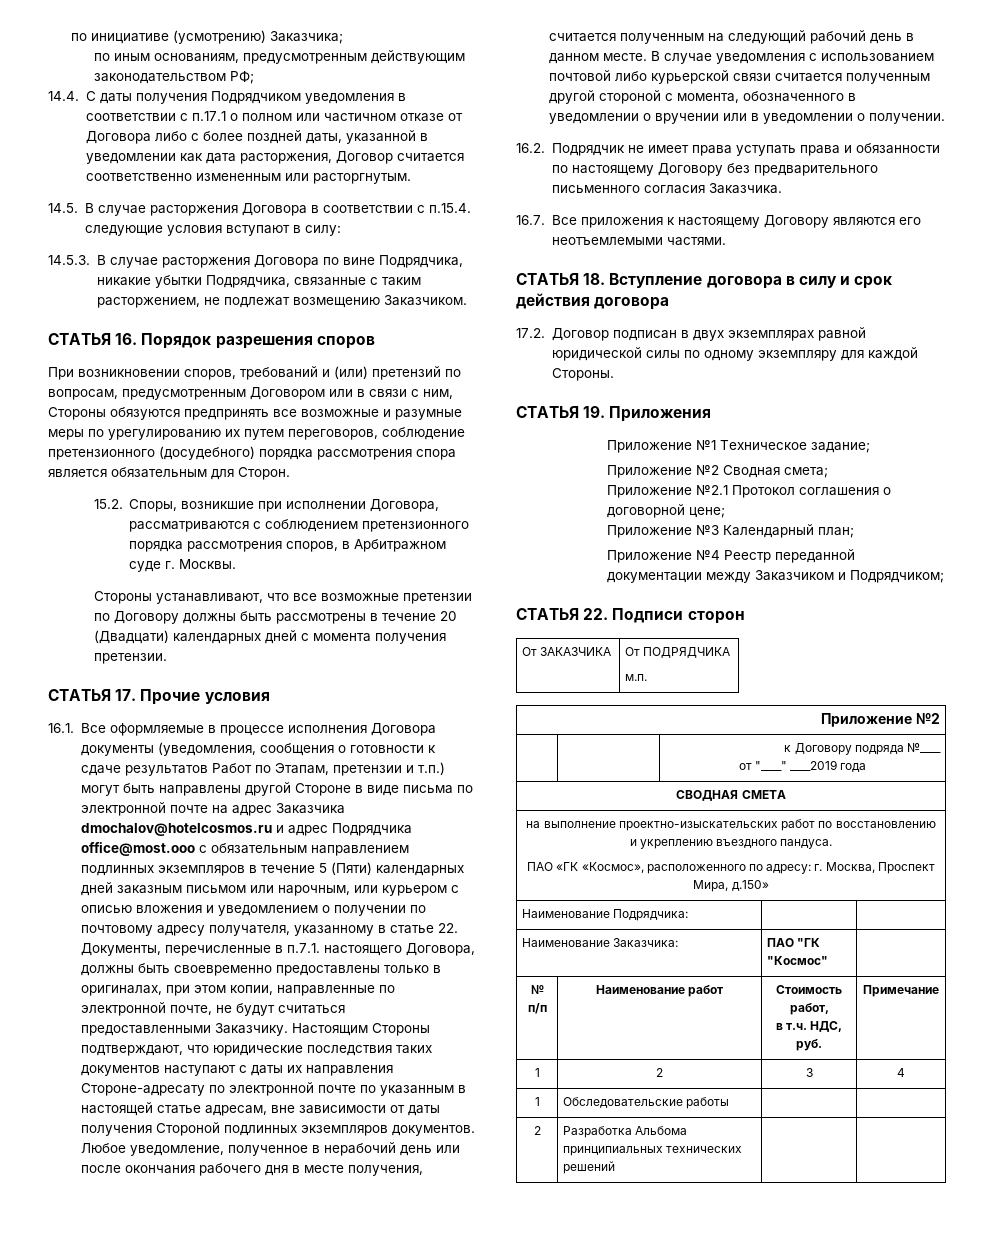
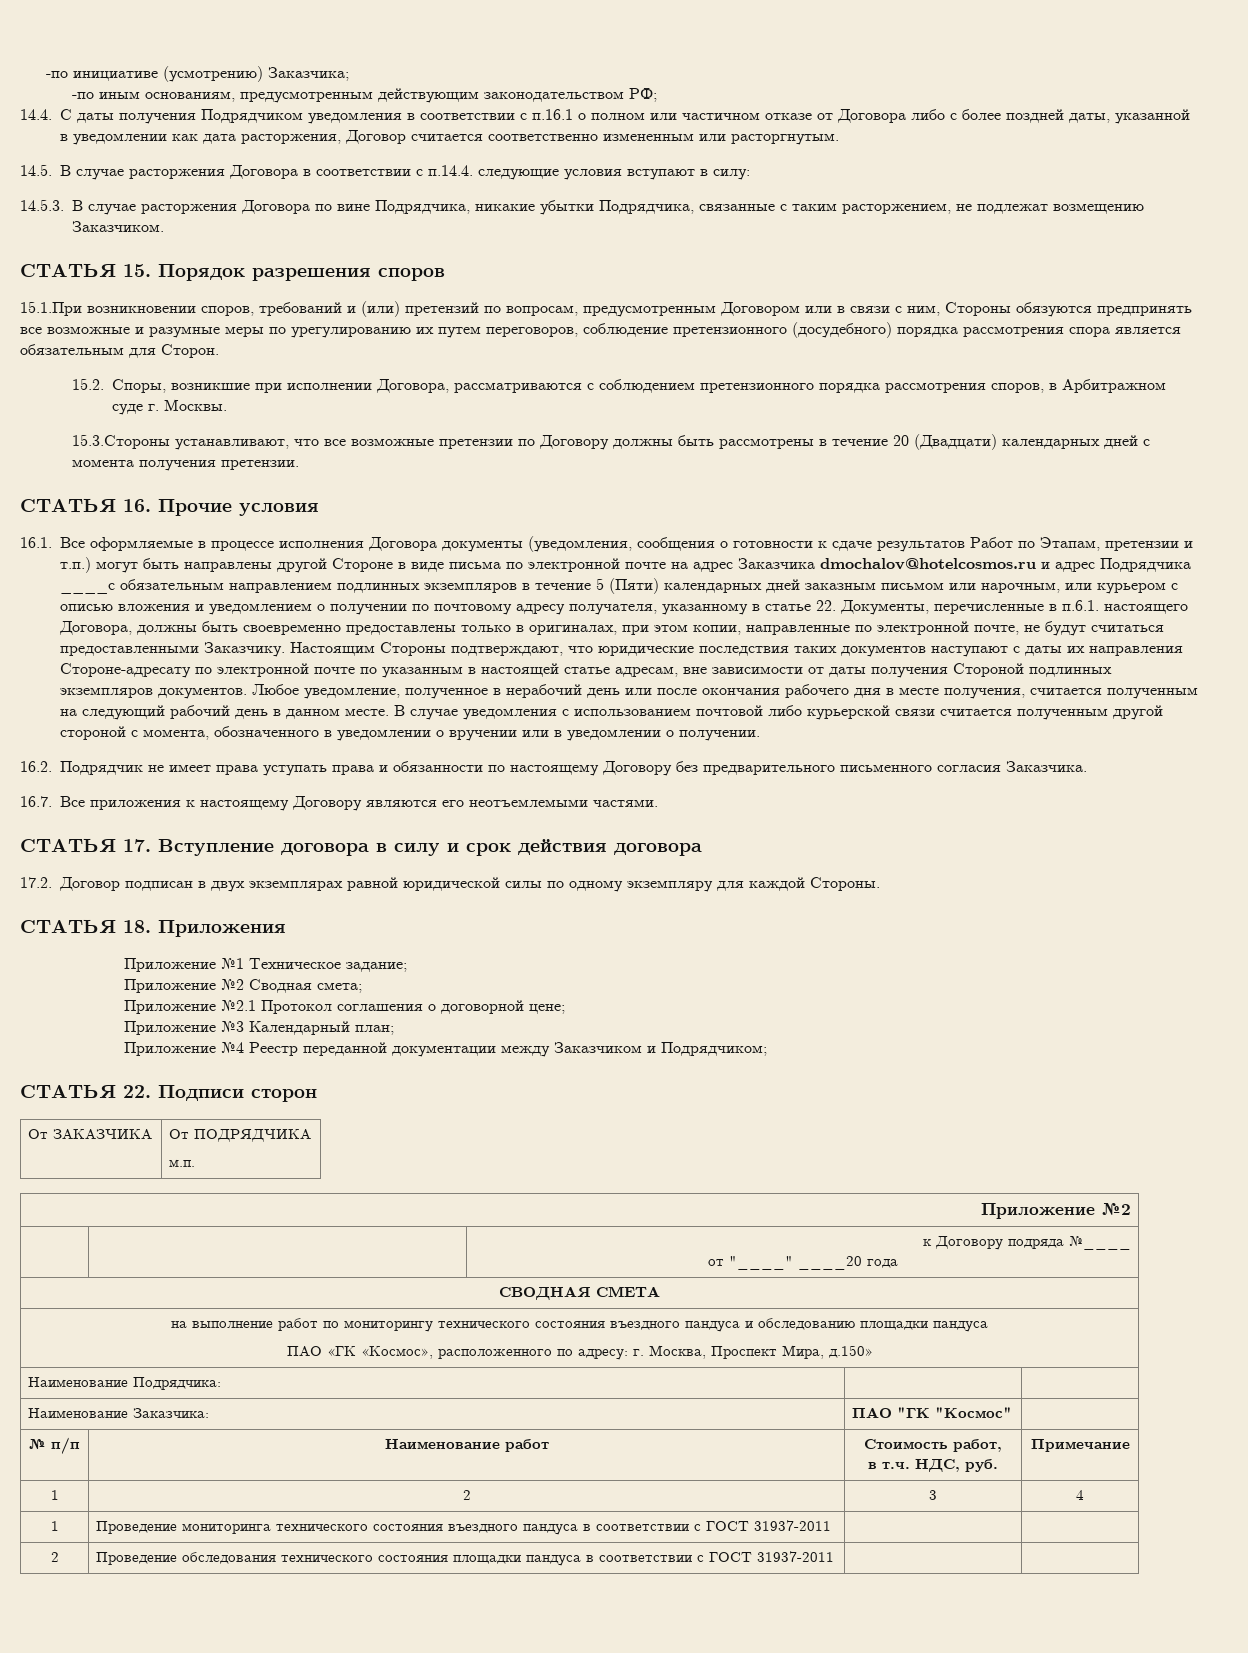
- по инициативе (усмотрению) Заказчика;
+ -по инициативе (усмотрению) Заказчика;
- по иным основаниям, предусмотренным действующим законодательством РФ;
+ -по иным основаниям, предусмотренным действующим законодательством РФ;
- 14.4. С даты получения Подрядчиком уведомления в соответствии с п.17.1 о полном или частичном отказе от Договора либо с более поздней даты, указанной в уведомлении как дата расторжения, Договор считается соответственно измененным или расторгнутым.
+ 14.4. С даты получения Подрядчиком уведомления в соответствии с п.16.1 о полном или частичном отказе от Договора либо с более поздней даты, указанной в уведомлении как дата расторжения, Договор считается соответственно измененным или расторгнутым.
- 14.5. В случае расторжения Договора в соответствии с п.15.4. следующие условия вступают в силу:
+ 14.5. В случае расторжения Договора в соответствии с п.14.4. следующие условия вступают в силу:
- СТАТЬЯ 16. Порядок разрешения споров
+ СТАТЬЯ 15. Порядок разрешения споров
- При возникновении споров, требований и (или) претензий по вопросам, предусмотренным Договором или в связи с ним, Стороны обязуются предпринять все возможные и разумные меры по урегулированию их путем переговоров, соблюдение претензионного (досудебного) порядка рассмотрения спора является обязательным для Сторон.
+ 15.1.При возникновении споров, требований и (или) претензий по вопросам, предусмотренным Договором или в связи с ним, Стороны обязуются предпринять все возможные и разумные меры по урегулированию их путем переговоров, соблюдение претензионного (досудебного) порядка рассмотрения спора является обязательным для Сторон.
- Стороны устанавливают, что все возможные претензии по Договору должны быть рассмотрены в течение 20 (Двадцати) календарных дней с момента получения претензии.
+ 15.3.Стороны устанавливают, что все возможные претензии по Договору должны быть рассмотрены в течение 20 (Двадцати) календарных дней с момента получения претензии.
- СТАТЬЯ 17. Прочие условия
+ СТАТЬЯ 16. Прочие условия
- 16.1. Все оформляемые в процессе исполнения Договора документы (уведомления, сообщения о готовности к сдаче результатов Работ по Этапам, претензии и т.п.) могут быть направлены другой Стороне в виде письма по электронной почте на адрес Заказчика dmochalov@hotelcosmos.ru и адрес Подрядчика office@most.ooo с обязательным направлением подлинных экземпляров в течение 5 (Пяти) календарных дней заказным письмом или нарочным, или курьером с описью вложения и уведомлением о получении по почтовому адресу получателя, указанному в статье 22. Документы, перечисленные в п.7.1. настоящего Договора, должны быть своевременно предоставлены только в оригиналах, при этом копии, направленные по электронной почте, не будут считаться предоставленными Заказчику.
+ 16.1. Все оформляемые в процессе исполнения Договора документы (уведомления, сообщения о готовности к сдаче результатов Работ по Этапам, претензии и т.п.) могут быть направлены другой Стороне в виде письма по электронной почте на адрес Заказчика dmochalov@hotelcosmos.ru и адрес Подрядчика ____с обязательным направлением подлинных экземпляров в течение 5 (Пяти) календарных дней заказным письмом или нарочным, или курьером с описью вложения и уведомлением о получении по почтовому адресу получателя, указанному в статье 22. Документы, перечисленные в п.6.1. настоящего Договора, должны быть своевременно предоставлены только в оригиналах, при этом копии, направленные по электронной почте, не будут считаться предоставленными Заказчику.
- СТАТЬЯ 18. Вступление договора в силу и срок действия договора
+ СТАТЬЯ 17. Вступление договора в силу и срок действия договора
- СТАТЬЯ 19. Приложения
+ СТАТЬЯ 18. Приложения
  | | к Договору подряда №____
- от "____" ____2019 года
+ от "____" ____20 года
- на выполнение проектно-изыскательских работ по восстановлению и укреплению въездного пандуса.
+ на выполнение работ по мониторингу технического состояния въездного пандуса и обследованию площадки пандуса
- 1 | Обследовательские работы | |
- 2 | Разработка Альбома принципиальных технических решений | |
+ 1 | Проведение мониторинга технического состояния въездного пандуса в соответствии с ГОСТ 31937-2011 | |
+ 2 | Проведение обследования технического состояния площадки пандуса в соответствии с ГОСТ 31937-2011 | |

